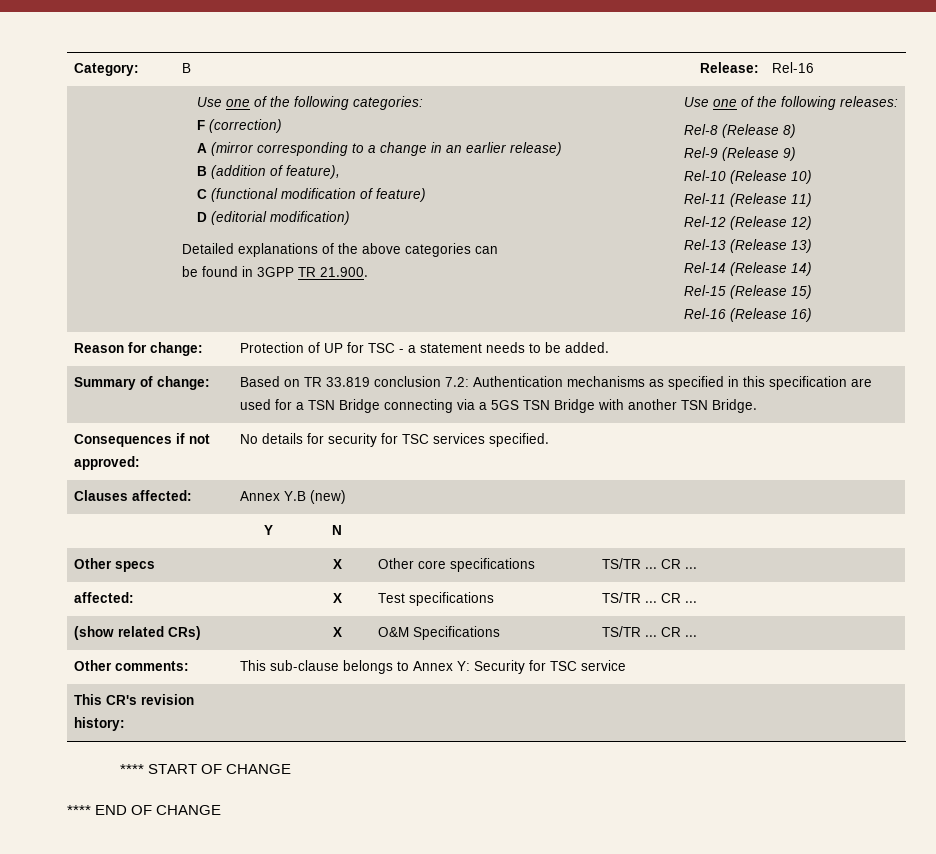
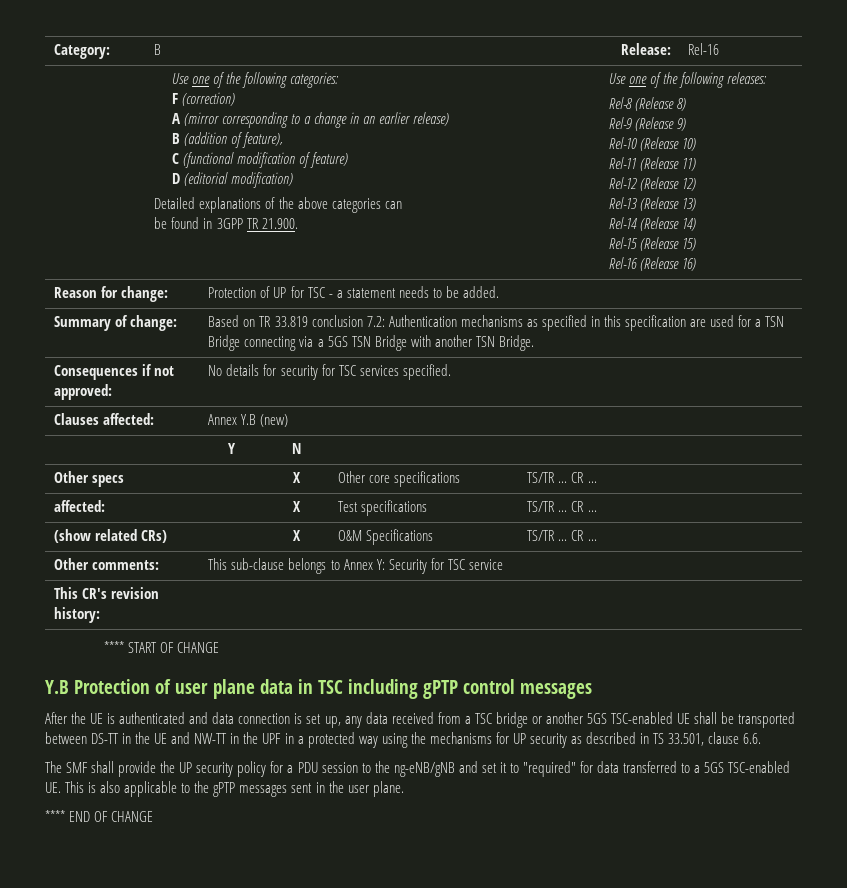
+ Y.B Protection of user plane data in TSC including gPTP control messages
+ After the UE is authenticated and data connection is set up, any data received from a TSC bridge or another 5GS TSC-enabled UE shall be transported between DS-TT in the UE and NW-TT in the UPF in a protected way using the mechanisms for UP security as described in TS 33.501, clause 6.6.
+ The SMF shall provide the UP security policy for a PDU session to the ng-eNB/gNB and set it to "required" for data transferred to a 5GS TSC-enabled UE. This is also applicable to the gPTP messages sent in the user plane.

